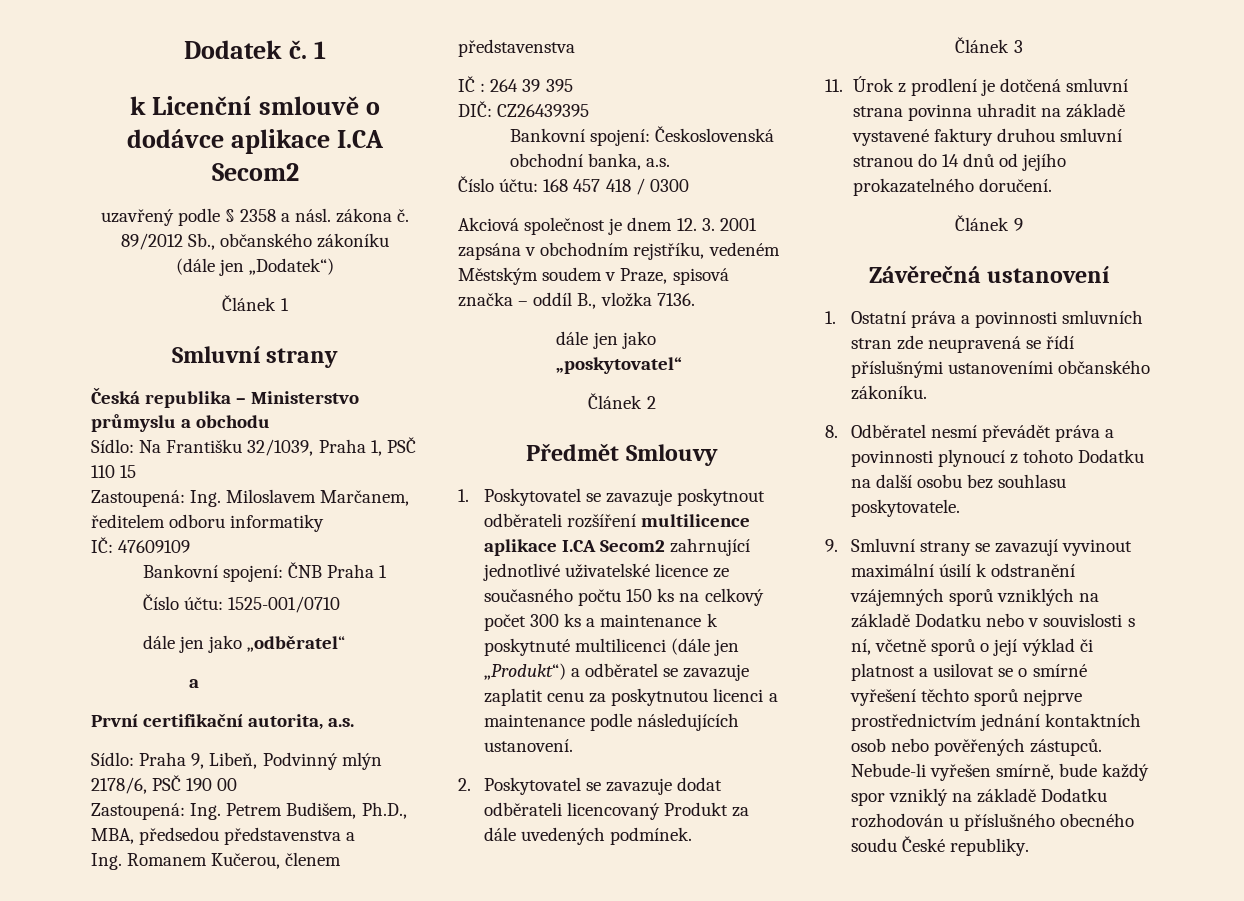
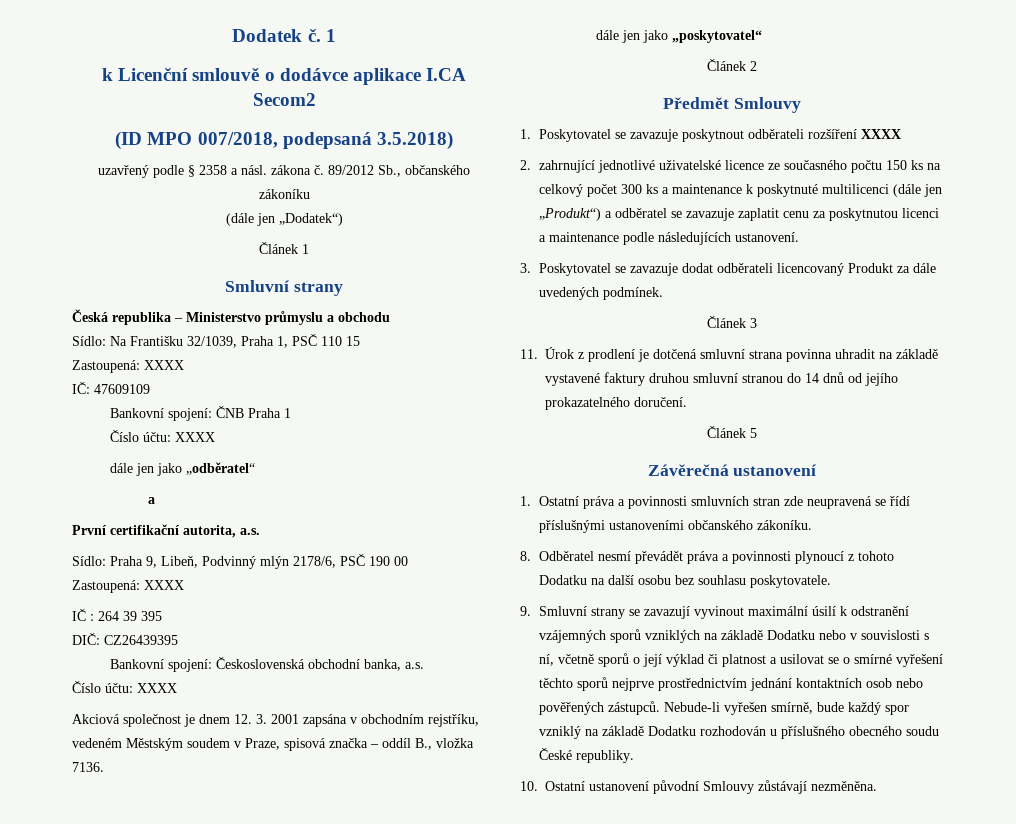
+ (ID MPO 007/2018, podepsaná 3.5.2018)
  Sídlo: Na Františku 32/1039, Praha 1, PSČ 110 15
- Zastoupená: Ing. Miloslavem Marčanem, ředitelem odboru informatiky
+ Zastoupená: XXXX
  Bankovní spojení: ČNB Praha 1
- Číslo účtu: 1525-001/0710
+ Číslo účtu: XXXX
  Sídlo: Praha 9, Libeň, Podvinný mlýn 2178/6, PSČ 190 00
- Zastoupená: Ing. Petrem Budišem, Ph.D., MBA, předsedou představenstva a
- Ing. Romanem Kučerou, členem představenstva
+ Zastoupená: XXXX
  Bankovní spojení: Československá obchodní banka, a.s.
- Číslo účtu: 168 457 418 / 0300
+ Číslo účtu: XXXX
- 1. Poskytovatel se zavazuje poskytnout odběrateli rozšíření multilicence aplikace I.CA Secom2 zahrnující jednotlivé uživatelské licence ze současného počtu 150 ks na celkový počet 300 ks a maintenance k poskytnuté multilicenci (dále jen „Produkt“) a odběratel se zavazuje zaplatit cenu za poskytnutou licenci a maintenance podle následujících ustanovení.
+ 1. Poskytovatel se zavazuje poskytnout odběrateli rozšíření XXXX
+ 2. zahrnující jednotlivé uživatelské licence ze současného počtu 150 ks na celkový počet 300 ks a maintenance k poskytnuté multilicenci (dále jen „Produkt“) a odběratel se zavazuje zaplatit cenu za poskytnutou licenci a maintenance podle následujících ustanovení.
- 2. Poskytovatel se zavazuje dodat odběrateli licencovaný Produkt za dále uvedených podmínek.
+ 3. Poskytovatel se zavazuje dodat odběrateli licencovaný Produkt za dále uvedených podmínek.
- Článek 9
+ Článek 5
+ 10. Ostatní ustanovení původní Smlouvy zůstávají nezměněna.

